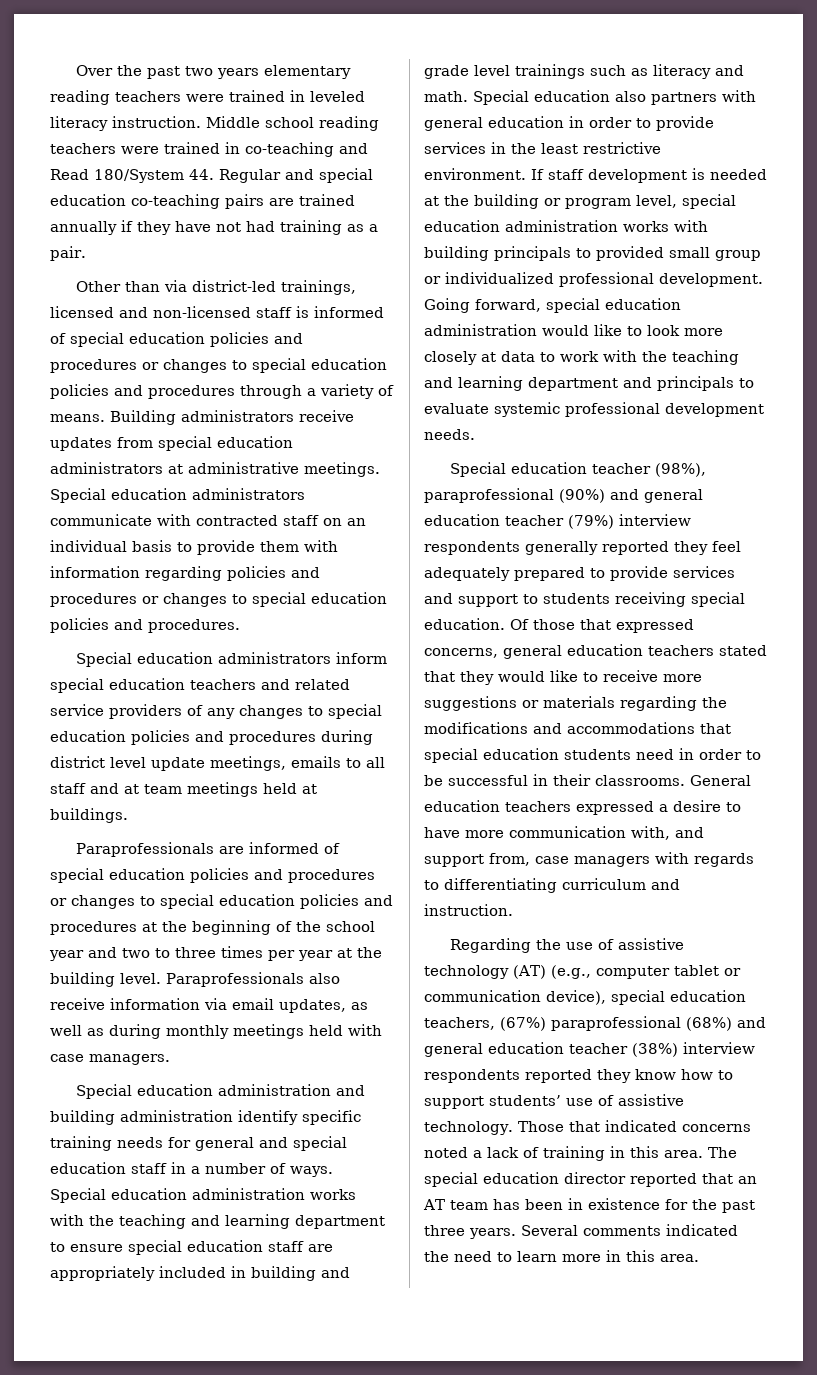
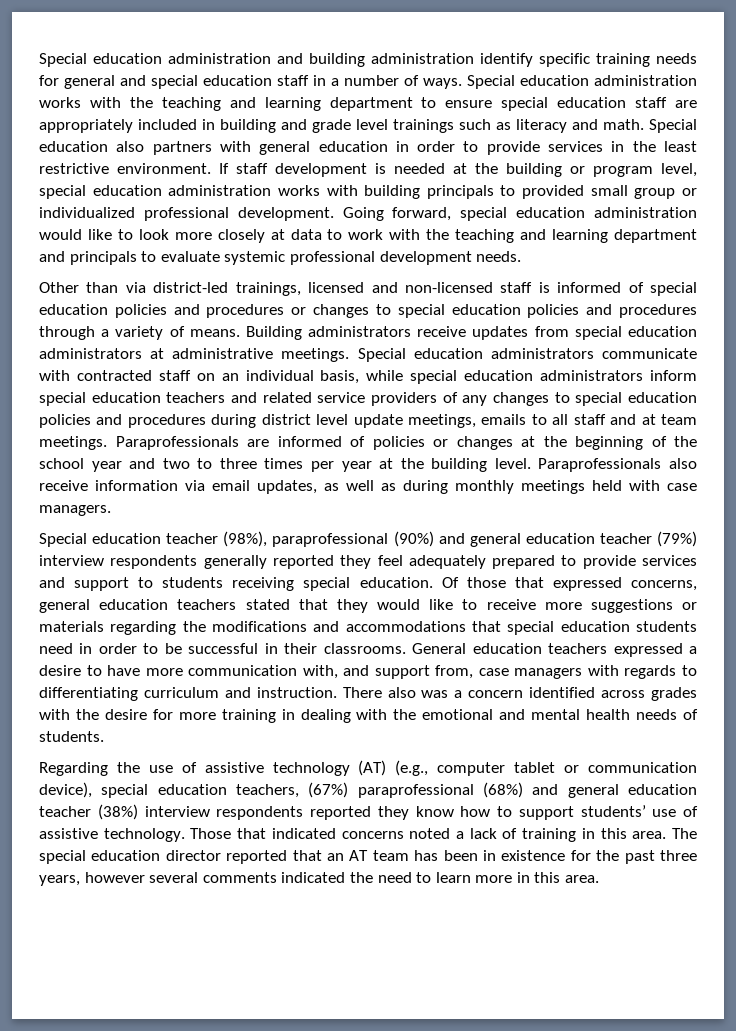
- Over the past two years elementary reading teachers were trained in leveled literacy instruction. Middle school reading teachers were trained in co-teaching and Read 180/System 44. Regular and special education co-teaching pairs are trained annually if they have not had training as a pair.
- Other than via district-led trainings, licensed and non-licensed staff is informed of special education policies and procedures or changes to special education policies and procedures through a variety of means. Building administrators receive updates from special education administrators at administrative meetings. Special education administrators communicate with contracted staff on an individual basis to provide them with information regarding policies and procedures or changes to special education policies and procedures.
- Special education administrators inform special education teachers and related service providers of any changes to special education policies and procedures during district level update meetings, emails to all staff and at team meetings held at buildings.
- Paraprofessionals are informed of special education policies and procedures or changes to special education policies and procedures at the beginning of the school year and two to three times per year at the building level. Paraprofessionals also receive information via email updates, as well as during monthly meetings held with case managers.
+ Other than via district-led trainings, licensed and non-licensed staff is informed of special education policies and procedures or changes to special education policies and procedures through a variety of means. Building administrators receive updates from special education administrators at administrative meetings. Special education administrators communicate with contracted staff on an individual basis, while special education administrators inform special education teachers and related service providers of any changes to special education policies and procedures during district level update meetings, emails to all staff and at team meetings. Paraprofessionals are informed of policies or changes at the beginning of the school year and two to three times per year at the building level. Paraprofessionals also receive information via email updates, as well as during monthly meetings held with case managers.
+ There also was a concern identified across grades with the desire for more training in dealing with the emotional and mental health needs of students.
- The special education director reported that an AT team has been in existence for the past three years. Several comments indicated the need to learn more in this area.
+ The special education director reported that an AT team has been in existence for the past three years, however several comments indicated the need to learn more in this area.

